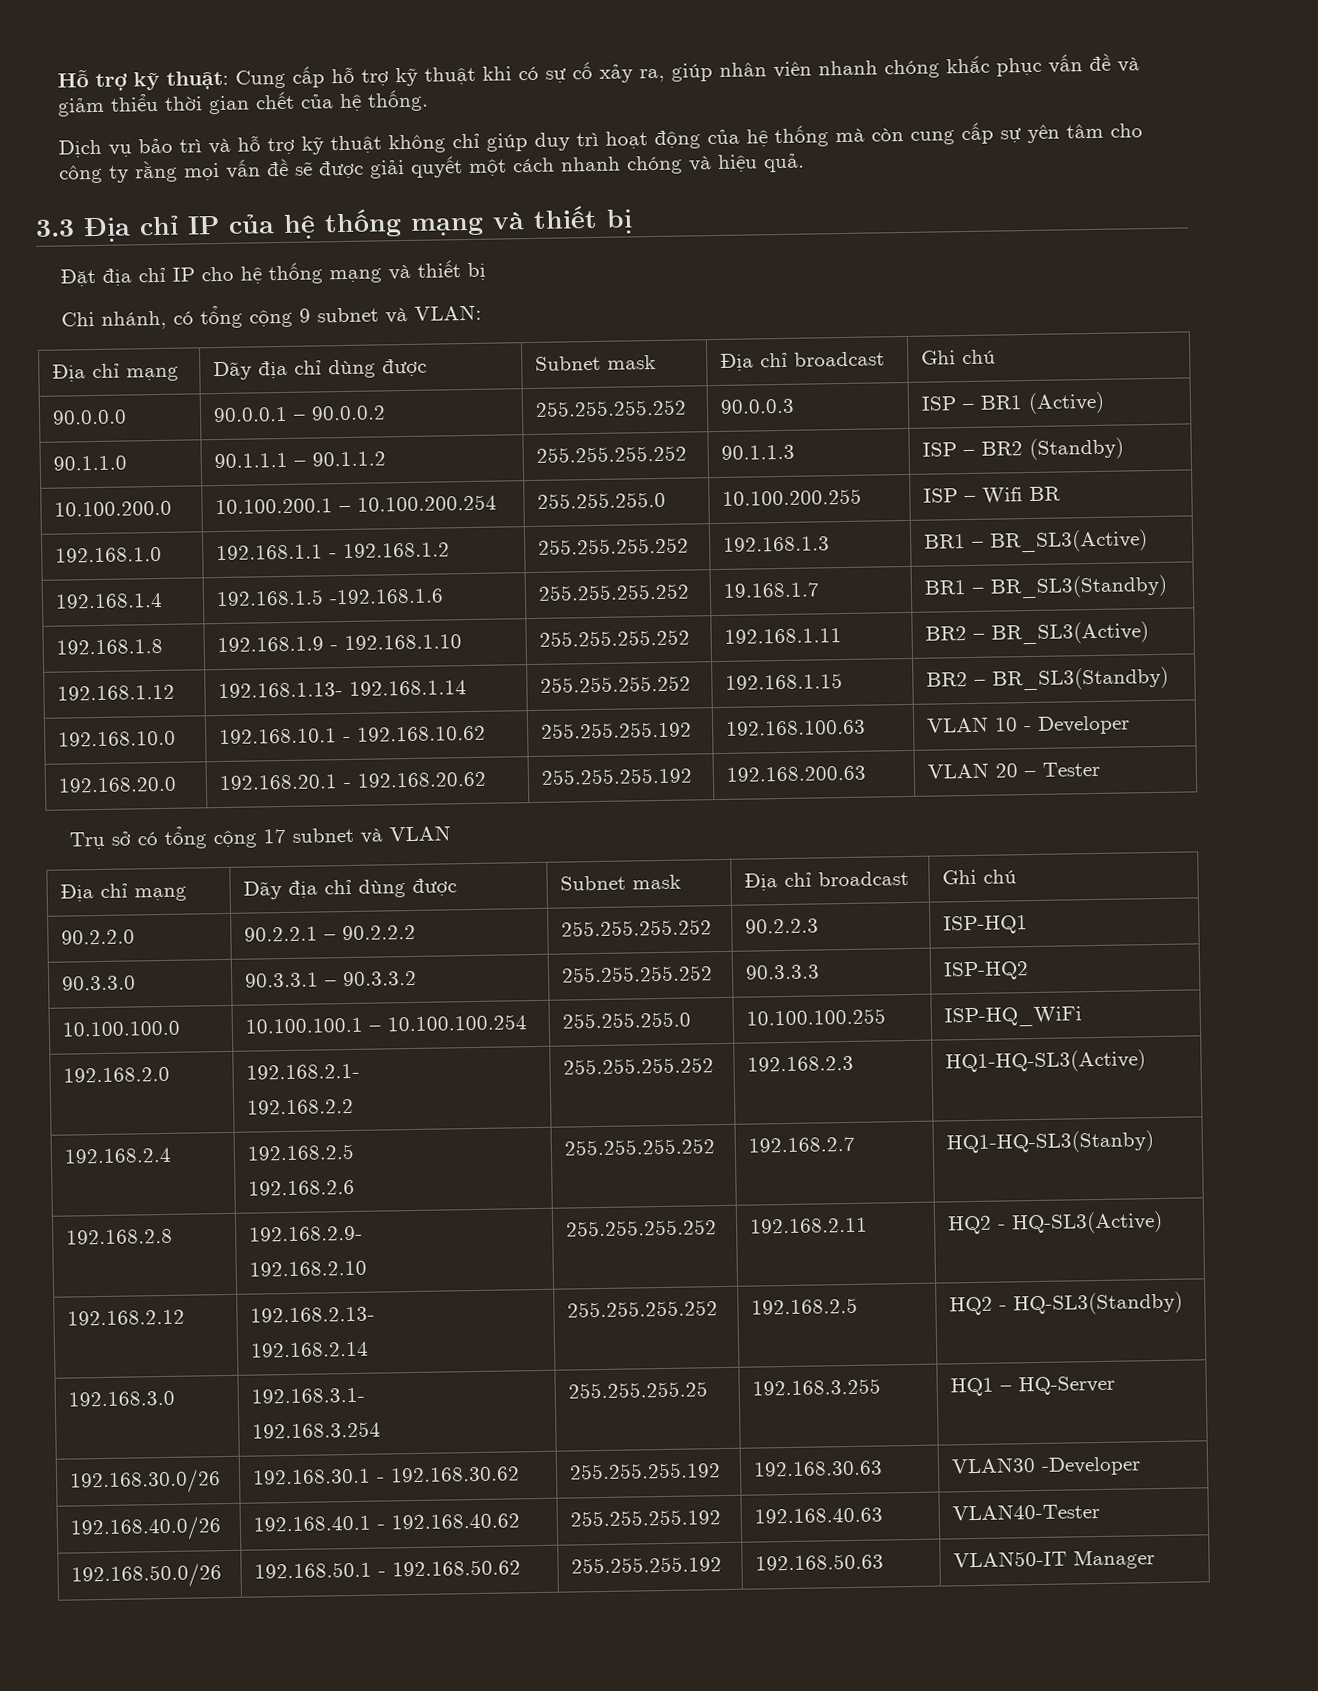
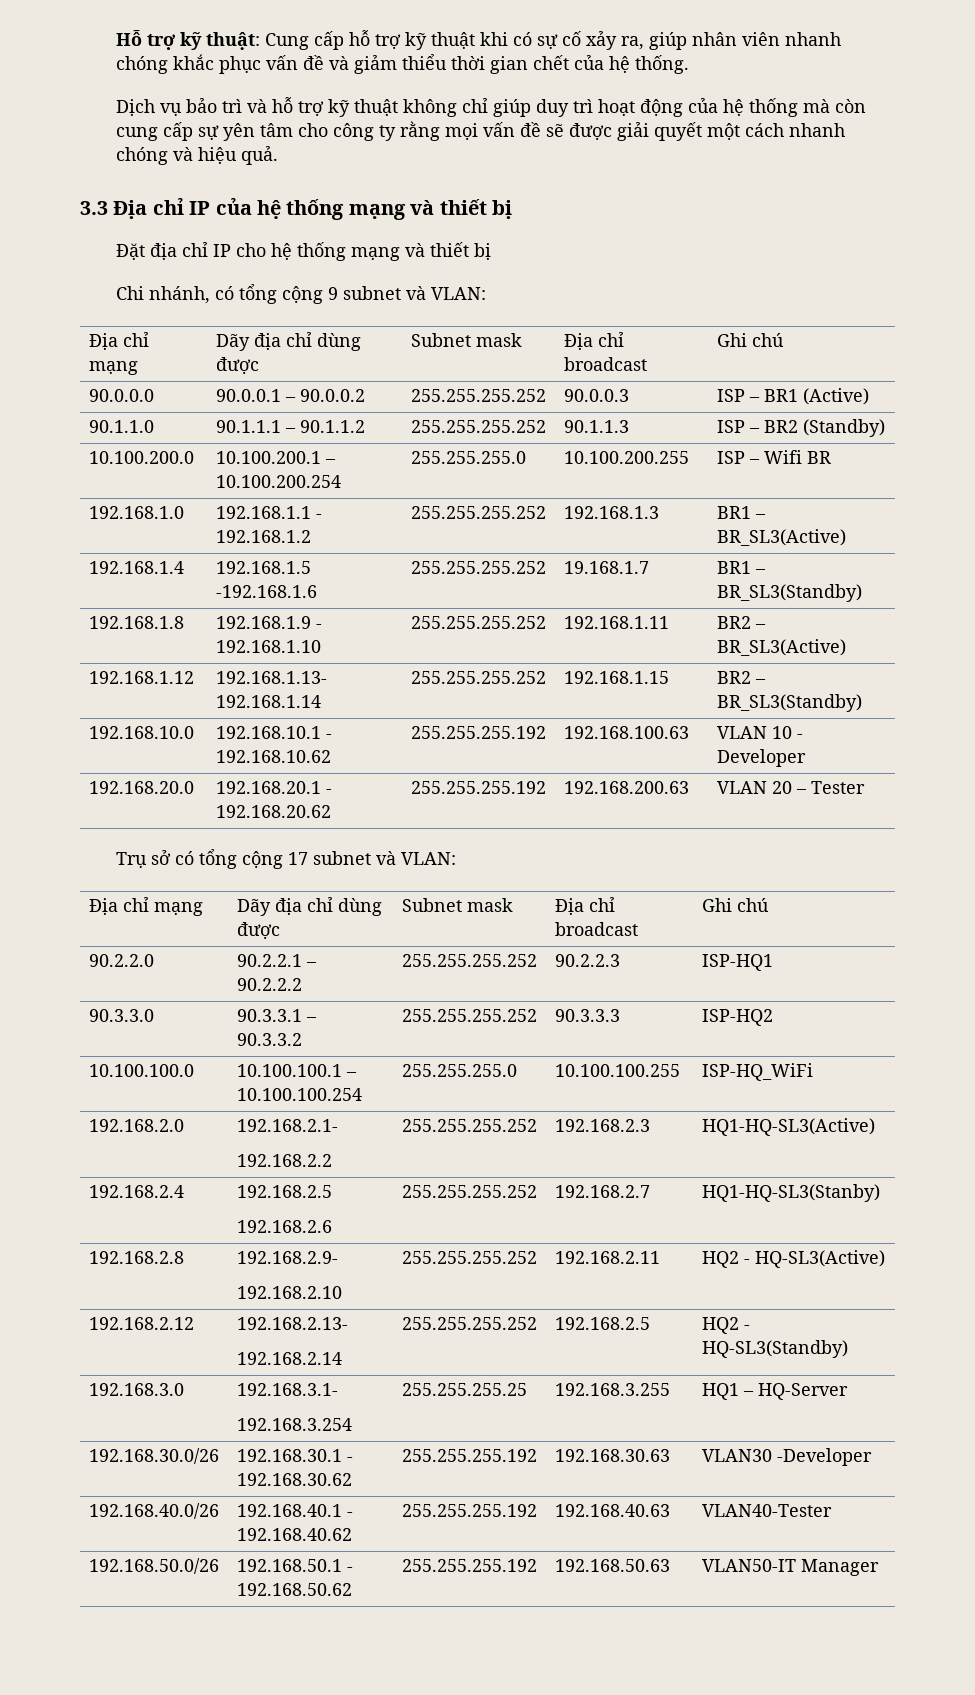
- Trụ sở có tổng cộng 17 subnet và VLAN
+ Trụ sở có tổng cộng 17 subnet và VLAN:

